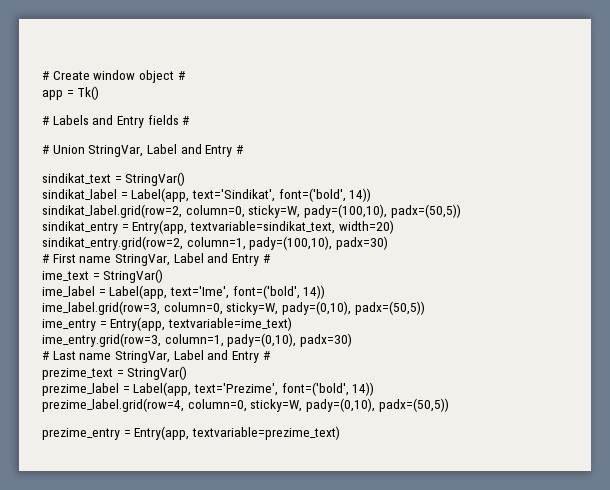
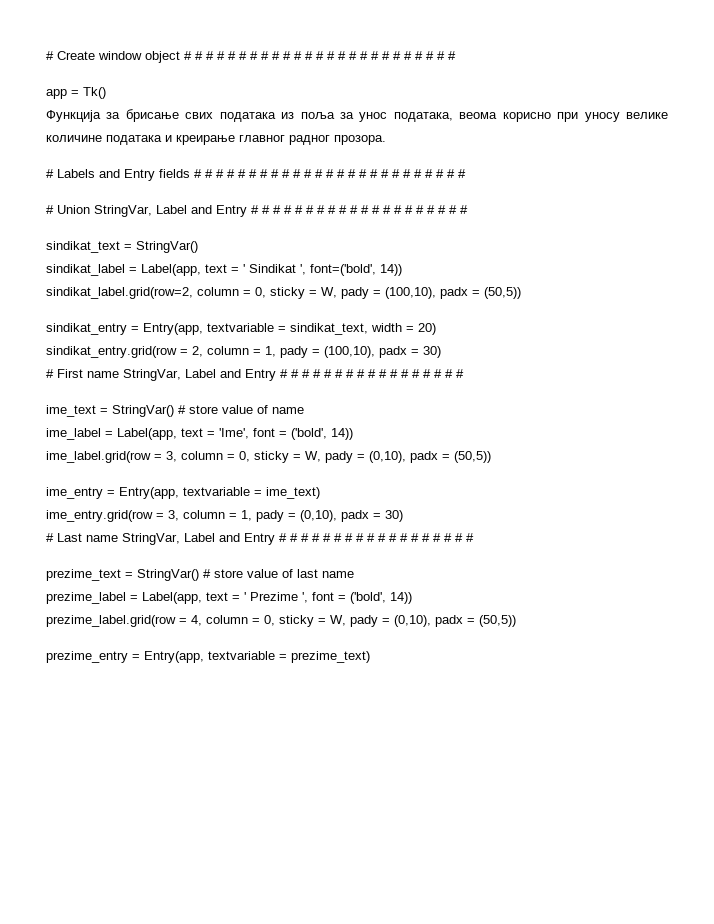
- # Create window object #
+ # Create window object # # # # # # # # # # # # # # # # # # # # # # # # #
  app = Tk()
+ Функција за брисање свих података из поља за унос података, веома корисно при уносу велике количине података и креирање главног радног прозора.
- # Labels and Entry fields #
+ # Labels and Entry fields # # # # # # # # # # # # # # # # # # # # # # # # #
- # Union StringVar, Label and Entry #
+ # Union StringVar, Label and Entry # # # # # # # # # # # # # # # # # # # #
- sindikat_label = Label(app, text='Sindikat', font=('bold', 14))
- sindikat_label.grid(row=2, column=0, sticky=W, pady=(100,10), padx=(50,5))
- sindikat_entry = Entry(app, textvariable=sindikat_text, width=20)
- sindikat_entry.grid(row=2, column=1, pady=(100,10), padx=30)
+ sindikat_label = Label(app, text = ' Sindikat ', font=('bold', 14))
+ sindikat_label.grid(row=2, column = 0, sticky = W, pady = (100,10), padx = (50,5))
+ sindikat_entry = Entry(app, textvariable = sindikat_text, width = 20)
+ sindikat_entry.grid(row = 2, column = 1, pady = (100,10), padx = 30)
- # First name StringVar, Label and Entry #
- ime_text = StringVar()
- ime_label = Label(app, text='Ime', font=('bold', 14))
- ime_label.grid(row=3, column=0, sticky=W, pady=(0,10), padx=(50,5))
- ime_entry = Entry(app, textvariable=ime_text)
- ime_entry.grid(row=3, column=1, pady=(0,10), padx=30)
+ # First name StringVar, Label and Entry # # # # # # # # # # # # # # # # #
+ ime_text = StringVar() # store value of name
+ ime_label = Label(app, text = 'Ime', font = ('bold', 14))
+ ime_label.grid(row = 3, column = 0, sticky = W, pady = (0,10), padx = (50,5))
+ ime_entry = Entry(app, textvariable = ime_text)
+ ime_entry.grid(row = 3, column = 1, pady = (0,10), padx = 30)
- # Last name StringVar, Label and Entry #
- prezime_text = StringVar()
- prezime_label = Label(app, text='Prezime', font=('bold', 14))
- prezime_label.grid(row=4, column=0, sticky=W, pady=(0,10), padx=(50,5))
+ # Last name StringVar, Label and Entry # # # # # # # # # # # # # # # # # #
+ prezime_text = StringVar() # store value of last name
+ prezime_label = Label(app, text = ' Prezime ', font = ('bold', 14))
+ prezime_label.grid(row = 4, column = 0, sticky = W, pady = (0,10), padx = (50,5))
- prezime_entry = Entry(app, textvariable=prezime_text)
+ prezime_entry = Entry(app, textvariable = prezime_text)

